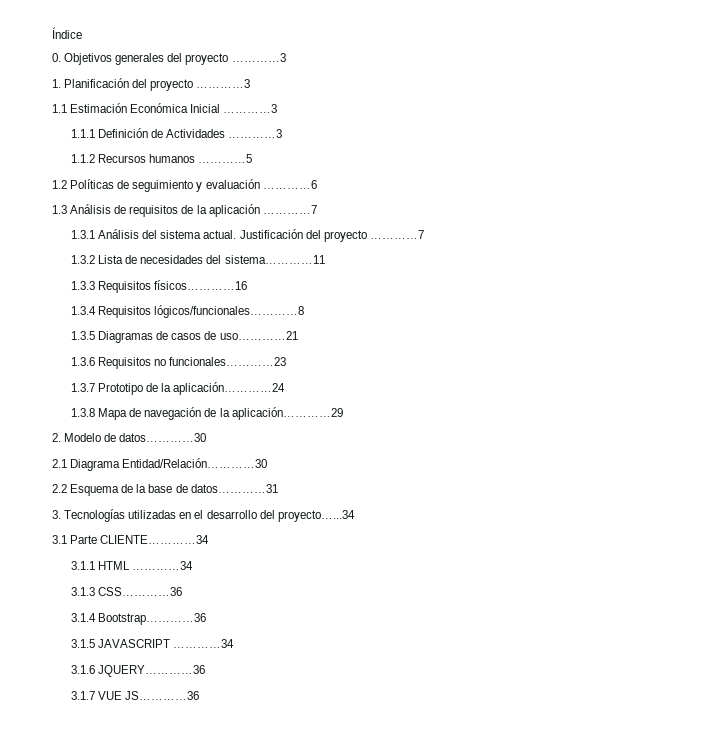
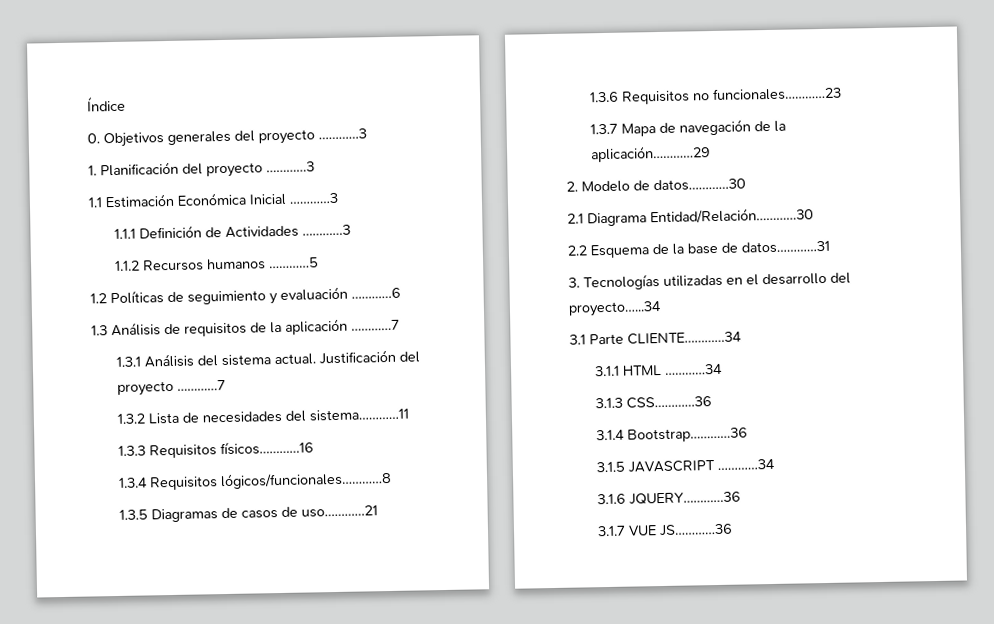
- 1.3.7 Prototipo de la aplicación…………24
- 1.3.8 Mapa de navegación de la aplicación…………29
+ 1.3.7 Mapa de navegación de la aplicación…………29

